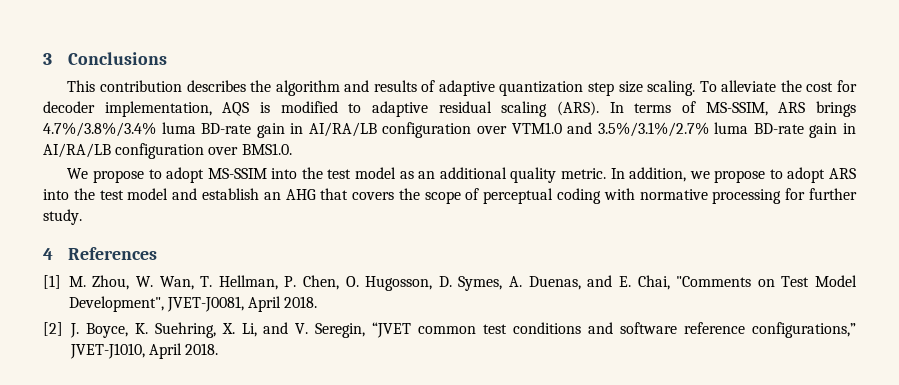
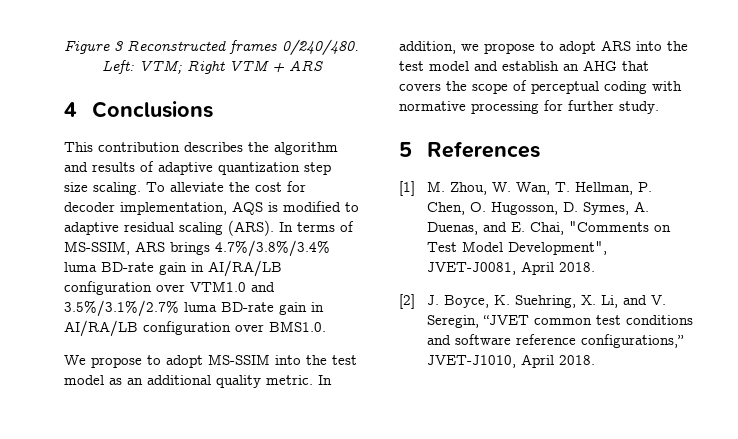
- 3 Conclusions
+ Figure 3 Reconstructed frames 0/240/480. Left: VTM; Right VTM + ARS
+ 4 Conclusions
- 4 References
+ 5 References

